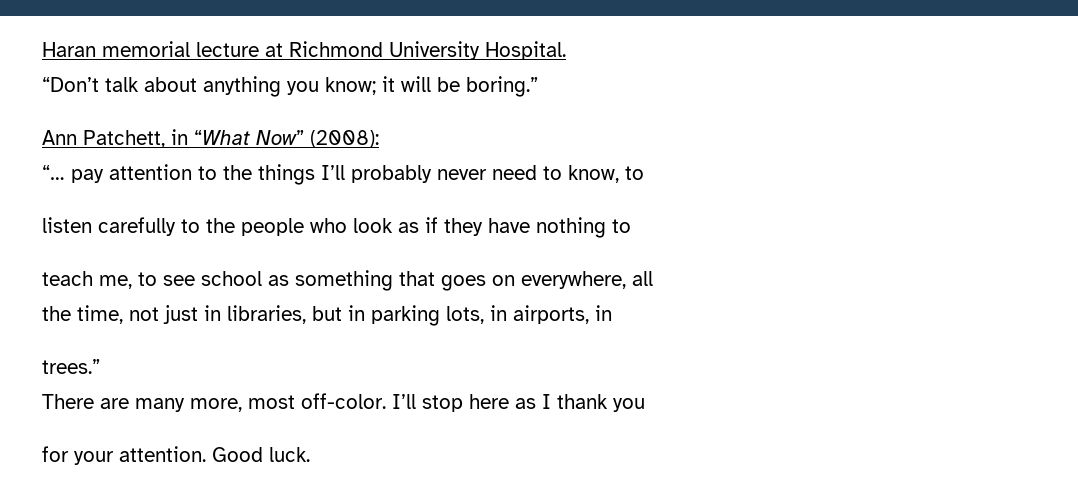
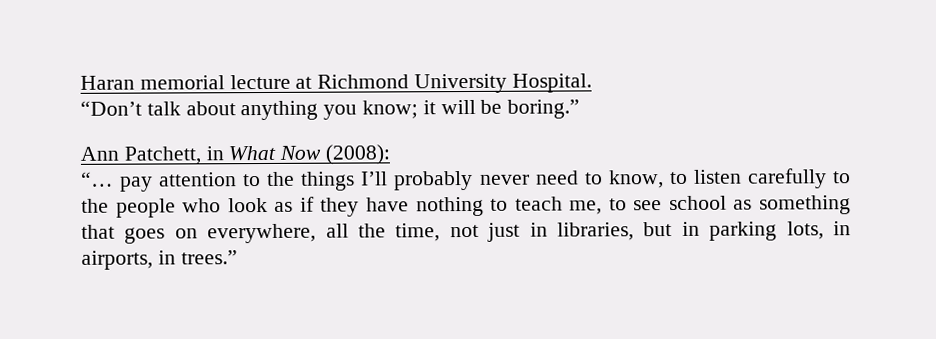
- Ann Patchett, in “What Now” (2008):
+ Ann Patchett, in What Now (2008):
- “… pay attention to the things I’ll probably never need to know, to
- listen carefully to the people who look as if they have nothing to
- teach me, to see school as something that goes on everywhere, all
- the time, not just in libraries, but in parking lots, in airports, in
- trees.”
+ “… pay attention to the things I’ll probably never need to know, to listen carefully to the people who look as if they have nothing to teach me, to see school as something that goes on everywhere, all the time, not just in libraries, but in parking lots, in airports, in trees.”
- There are many more, most off-color. I’ll stop here as I thank you
- for your attention. Good luck.

